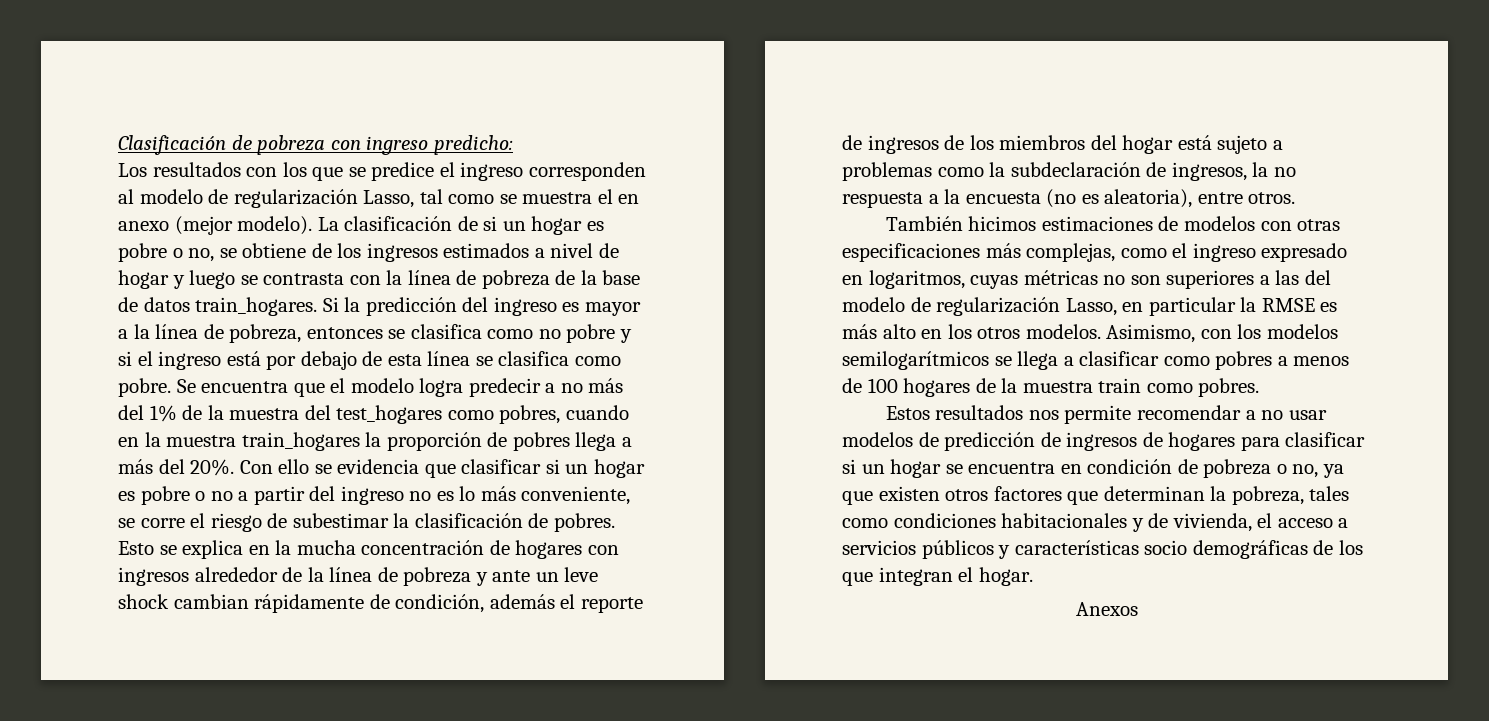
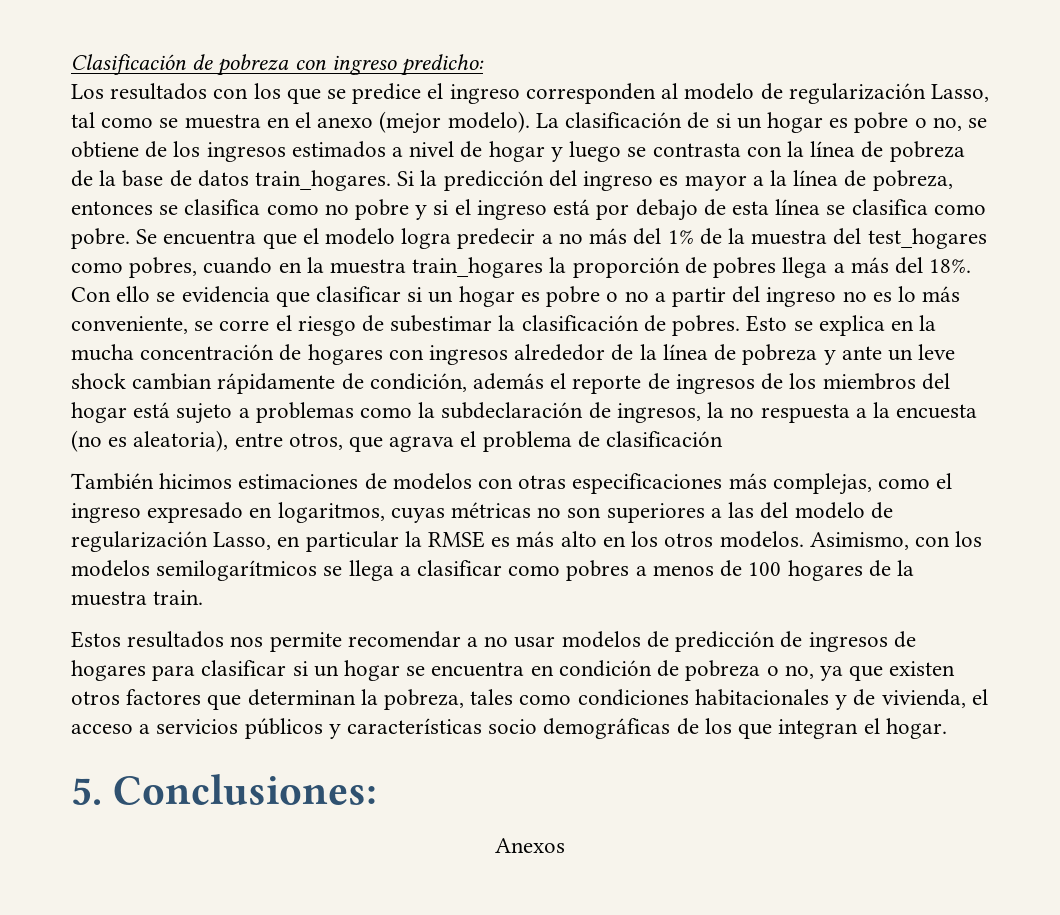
- Los resultados con los que se predice el ingreso corresponden al modelo de regularización Lasso, tal como se muestra el en anexo (mejor modelo).
+ Los resultados con los que se predice el ingreso corresponden al modelo de regularización Lasso, tal como se muestra en el anexo (mejor modelo).
- Se encuentra que el modelo logra predecir a no más del 1% de la muestra del test_hogares como pobres, cuando en la muestra train_hogares la proporción de pobres llega a más del 20%.
+ Se encuentra que el modelo logra predecir a no más del 1% de la muestra del test_hogares como pobres, cuando en la muestra train_hogares la proporción de pobres llega a más del 18%.
- Esto se explica en la mucha concentración de hogares con ingresos alrededor de la línea de pobreza y ante un leve shock cambian rápidamente de condición, además el reporte de ingresos de los miembros del hogar está sujeto a problemas como la subdeclaración de ingresos, la no respuesta a la encuesta (no es aleatoria), entre otros.
+ Esto se explica en la mucha concentración de hogares con ingresos alrededor de la línea de pobreza y ante un leve shock cambian rápidamente de condición, además el reporte de ingresos de los miembros del hogar está sujeto a problemas como la subdeclaración de ingresos, la no respuesta a la encuesta (no es aleatoria), entre otros, que agrava el problema de clasificación
- Asimismo, con los modelos semilogarítmicos se llega a clasificar como pobres a menos de 100 hogares de la muestra train como pobres.
+ Asimismo, con los modelos semilogarítmicos se llega a clasificar como pobres a menos de 100 hogares de la muestra train.
+ 5. Conclusiones:

